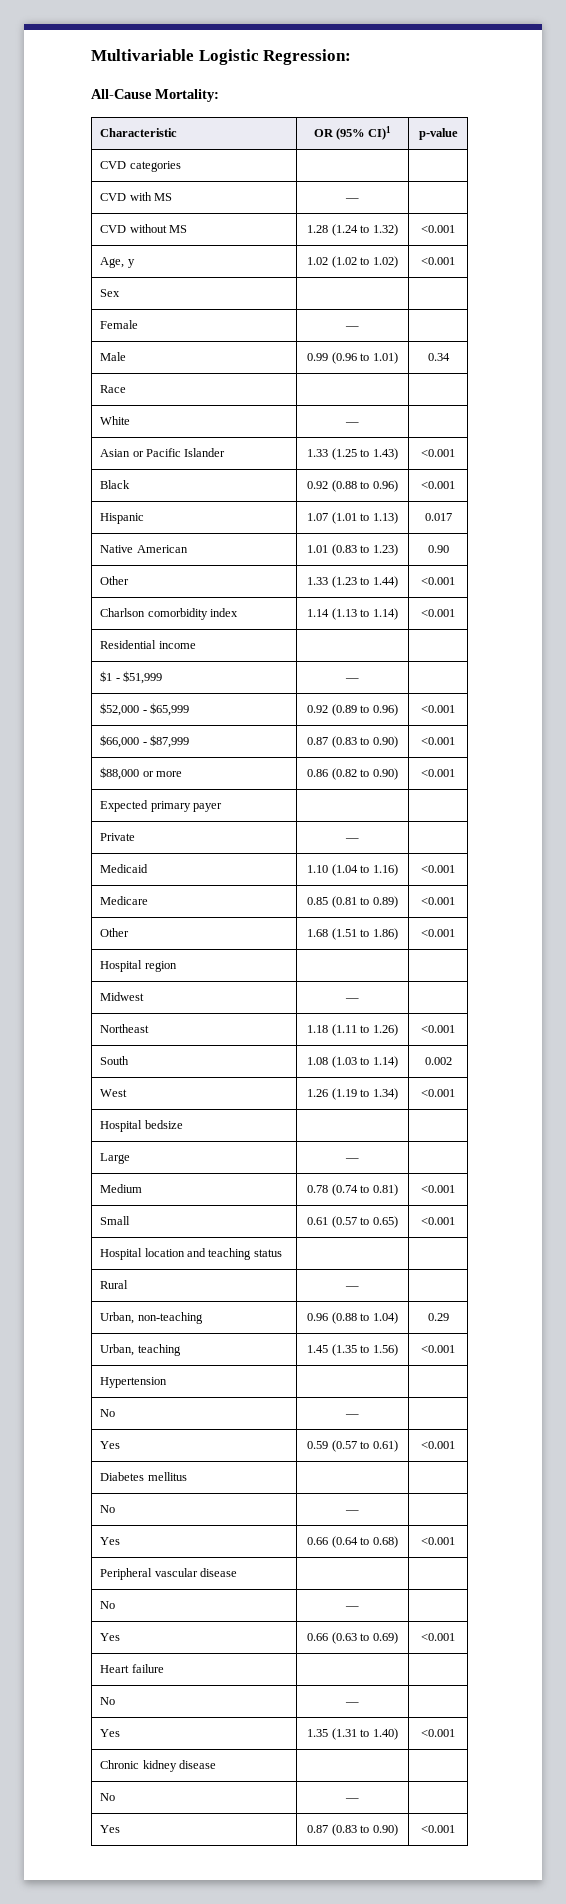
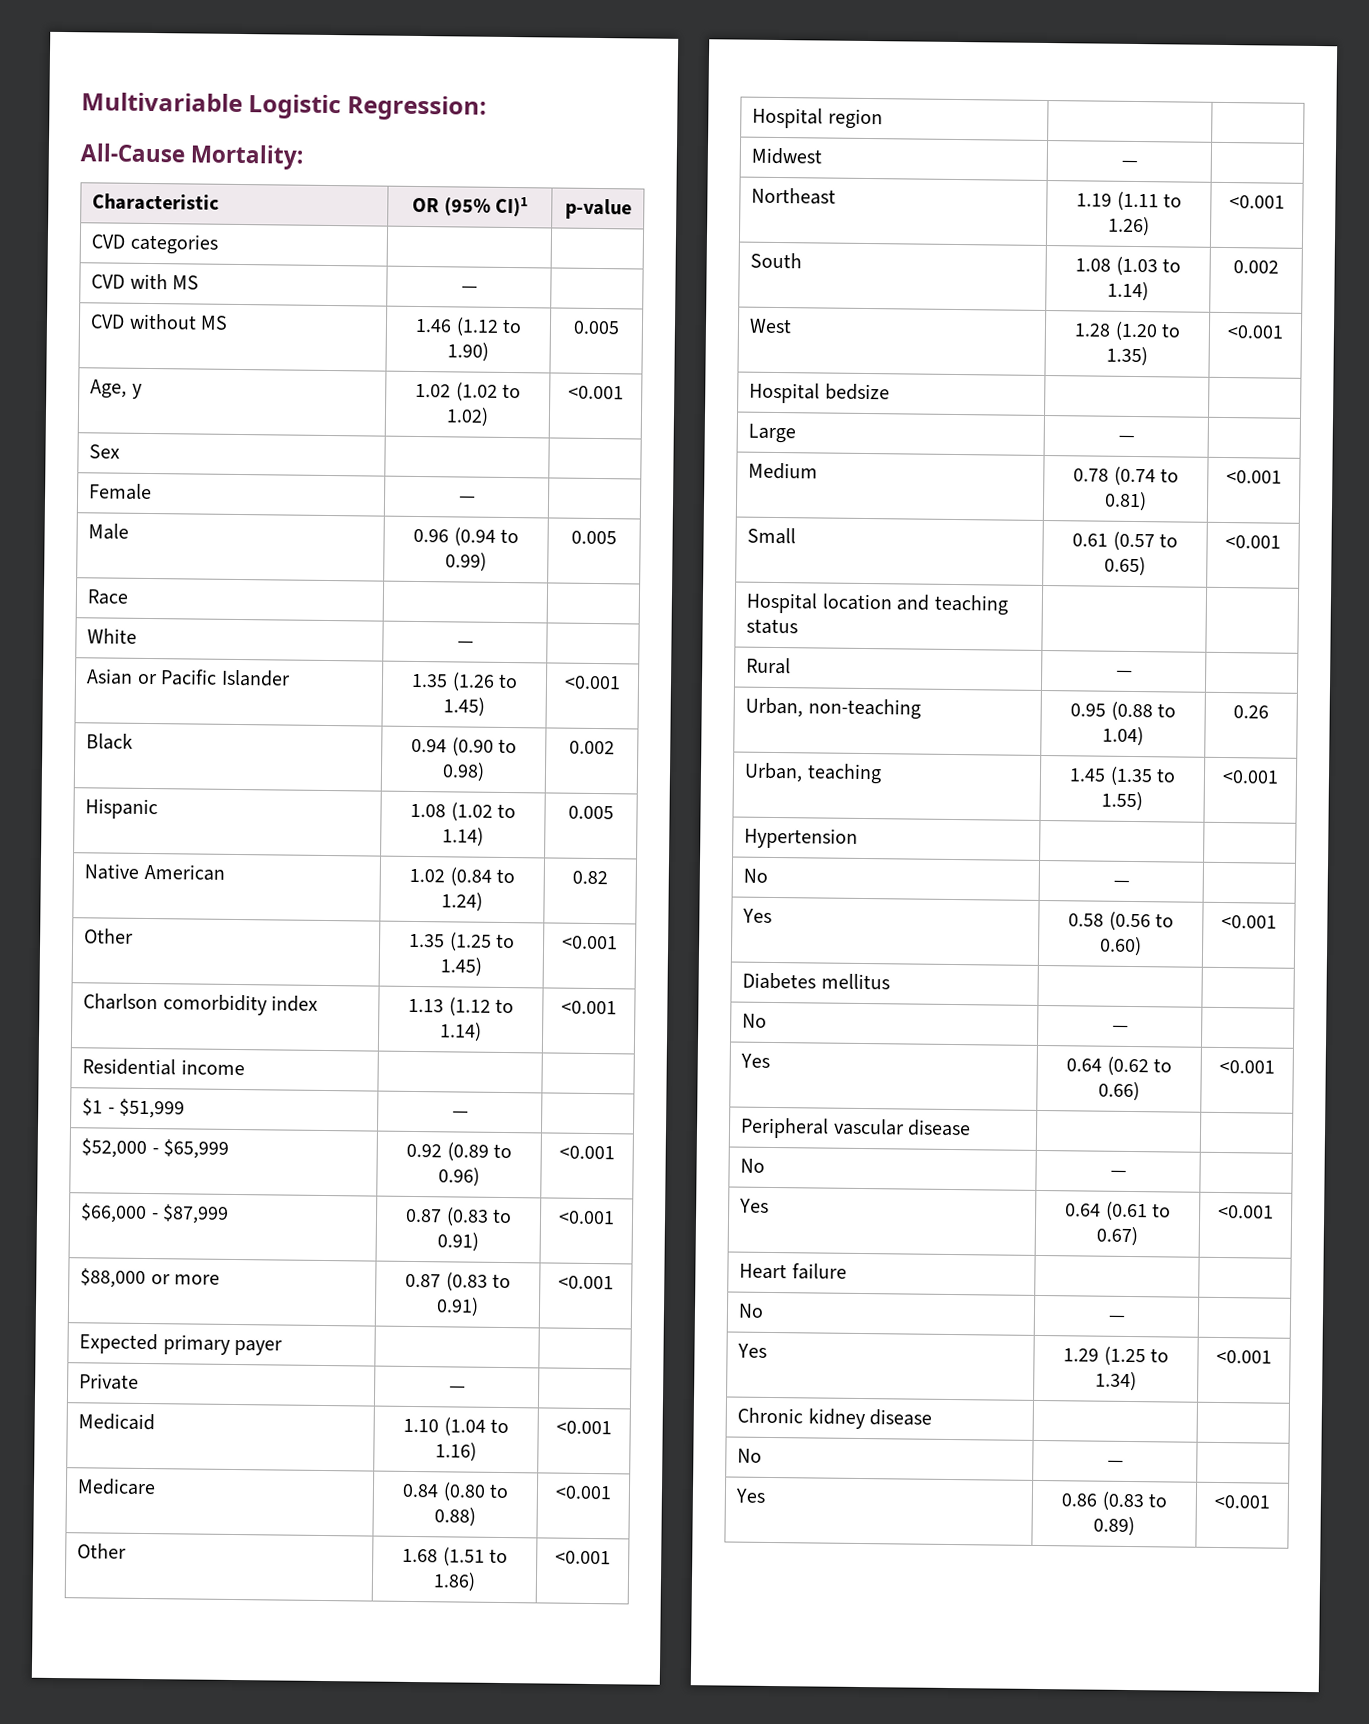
- CVD without MS | 1.28 (1.24 to 1.32) | <0.001
+ CVD without MS | 1.46 (1.12 to 1.90) | 0.005
- Male | 0.99 (0.96 to 1.01) | 0.34
+ Male | 0.96 (0.94 to 0.99) | 0.005
- Asian or Pacific Islander | 1.33 (1.25 to 1.43) | <0.001
- Black | 0.92 (0.88 to 0.96) | <0.001
- Hispanic | 1.07 (1.01 to 1.13) | 0.017
- Native American | 1.01 (0.83 to 1.23) | 0.90
- Other | 1.33 (1.23 to 1.44) | <0.001
+ Asian or Pacific Islander | 1.35 (1.26 to 1.45) | <0.001
+ Black | 0.94 (0.90 to 0.98) | 0.002
+ Hispanic | 1.08 (1.02 to 1.14) | 0.005
+ Native American | 1.02 (0.84 to 1.24) | 0.82
+ Other | 1.35 (1.25 to 1.45) | <0.001
- Charlson comorbidity index | 1.14 (1.13 to 1.14) | <0.001
+ Charlson comorbidity index | 1.13 (1.12 to 1.14) | <0.001
- $66,000 - $87,999 | 0.87 (0.83 to 0.90) | <0.001
+ $66,000 - $87,999 | 0.87 (0.83 to 0.91) | <0.001
- $88,000 or more | 0.86 (0.82 to 0.90) | <0.001
+ $88,000 or more | 0.87 (0.83 to 0.91) | <0.001
- Medicare | 0.85 (0.81 to 0.89) | <0.001
+ Medicare | 0.84 (0.80 to 0.88) | <0.001
- Northeast | 1.18 (1.11 to 1.26) | <0.001
+ Northeast | 1.19 (1.11 to 1.26) | <0.001
- West | 1.26 (1.19 to 1.34) | <0.001
+ West | 1.28 (1.20 to 1.35) | <0.001
- Urban, non-teaching | 0.96 (0.88 to 1.04) | 0.29
+ Urban, non-teaching | 0.95 (0.88 to 1.04) | 0.26
- Urban, teaching | 1.45 (1.35 to 1.56) | <0.001
+ Urban, teaching | 1.45 (1.35 to 1.55) | <0.001
- Yes | 0.59 (0.57 to 0.61) | <0.001
+ Yes | 0.58 (0.56 to 0.60) | <0.001
- Yes | 0.66 (0.64 to 0.68) | <0.001
+ Yes | 0.64 (0.62 to 0.66) | <0.001
- Yes | 0.66 (0.63 to 0.69) | <0.001
+ Yes | 0.64 (0.61 to 0.67) | <0.001
- Yes | 1.35 (1.31 to 1.40) | <0.001
+ Yes | 1.29 (1.25 to 1.34) | <0.001
- Yes | 0.87 (0.83 to 0.90) | <0.001
+ Yes | 0.86 (0.83 to 0.89) | <0.001

